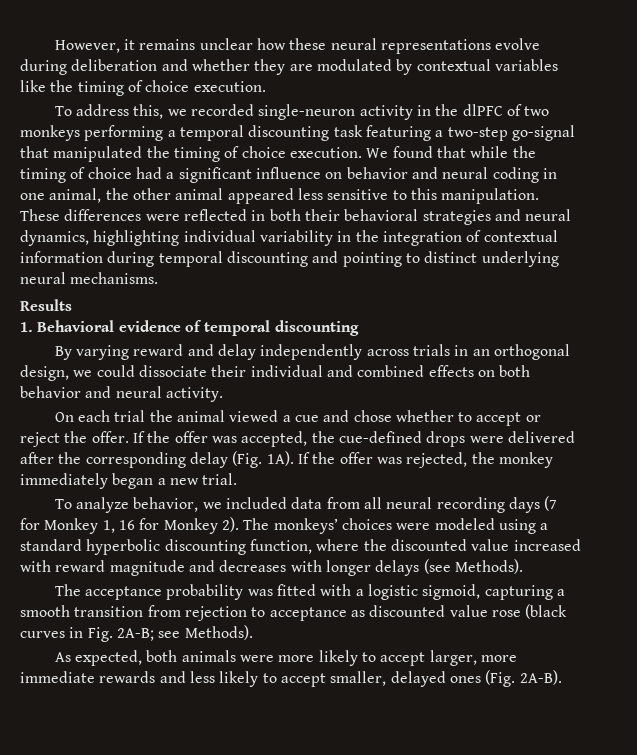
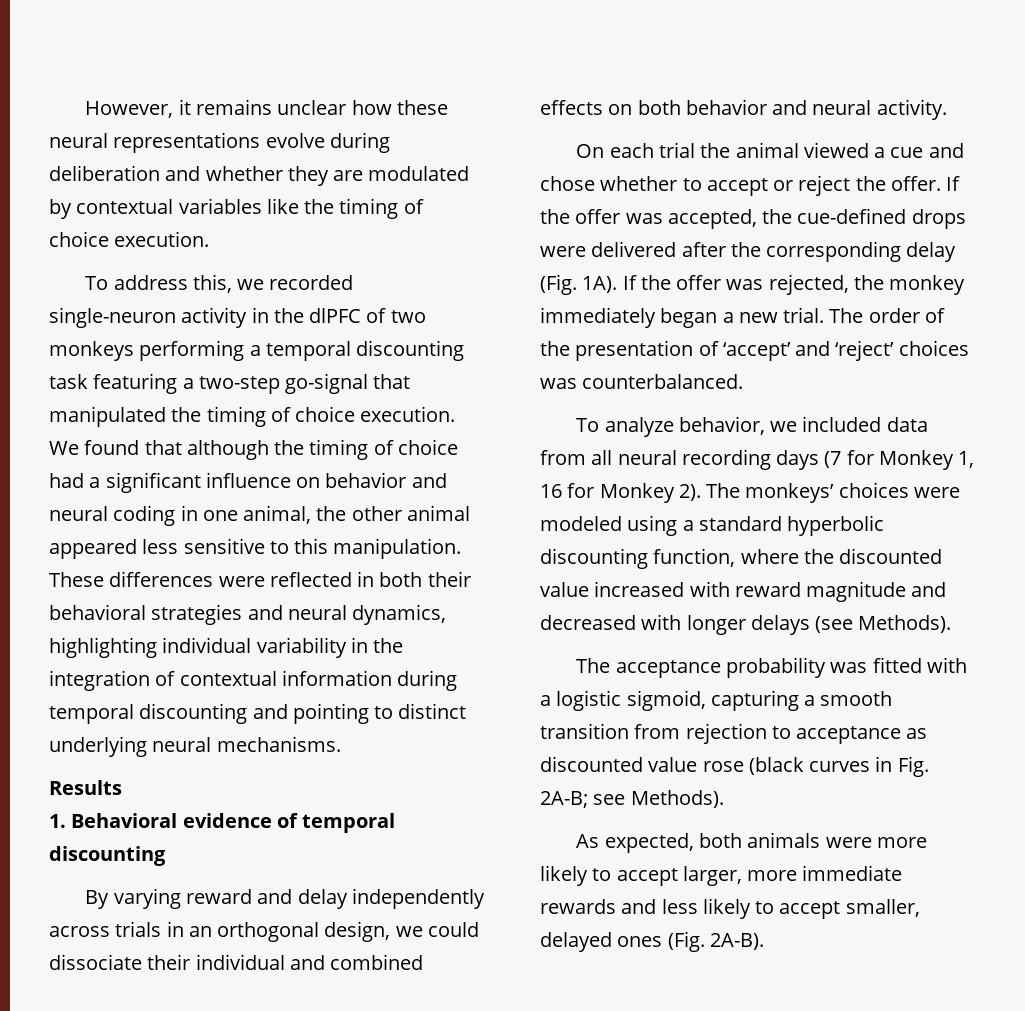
- We found that while the timing of choice had a significant influence on behavior and neural coding in one animal, the other animal appeared less sensitive to this manipulation.
+ We found that although the timing of choice had a significant influence on behavior and neural coding in one animal, the other animal appeared less sensitive to this manipulation.
+ The order of the presentation of ‘accept’ and ‘reject’ choices was counterbalanced.
- The monkeys’ choices were modeled using a standard hyperbolic discounting function, where the discounted value increased with reward magnitude and decreases with longer delays (see Methods).
+ The monkeys’ choices were modeled using a standard hyperbolic discounting function, where the discounted value increased with reward magnitude and decreased with longer delays (see Methods).

